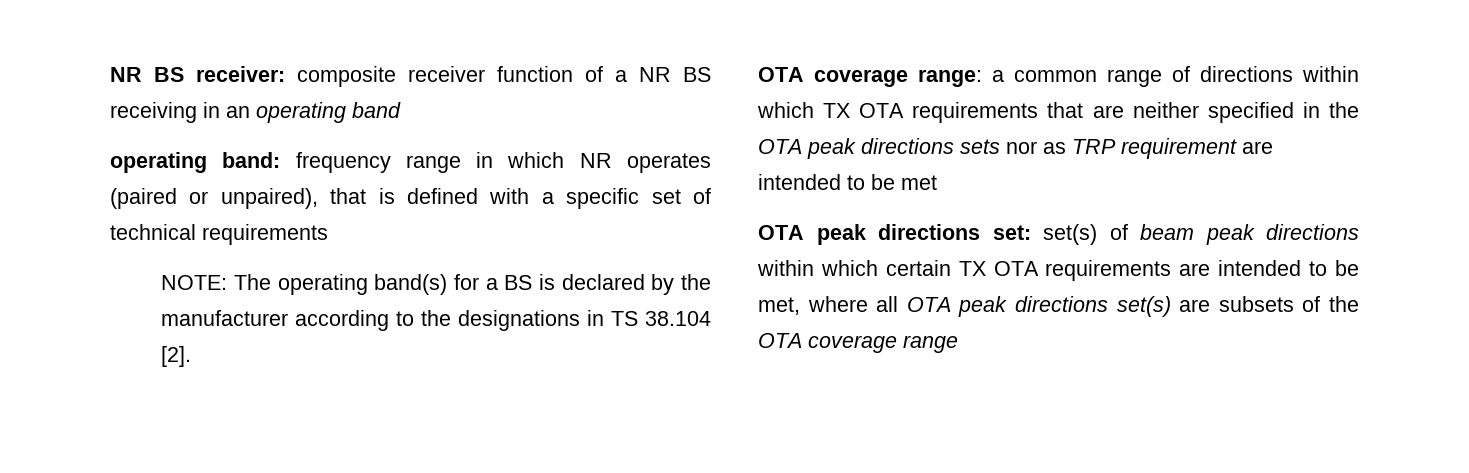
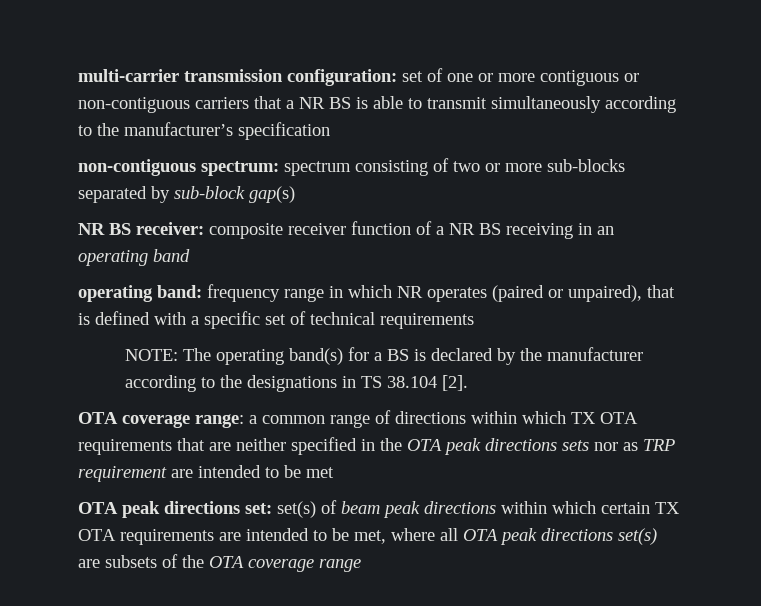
+ multi-carrier transmission configuration: set of one or more contiguous or non-contiguous carriers that a NR BS is able to transmit simultaneously according to the manufacturer’s specification
+ non-contiguous spectrum: spectrum consisting of two or more sub-blocks separated by sub-block gap(s)

